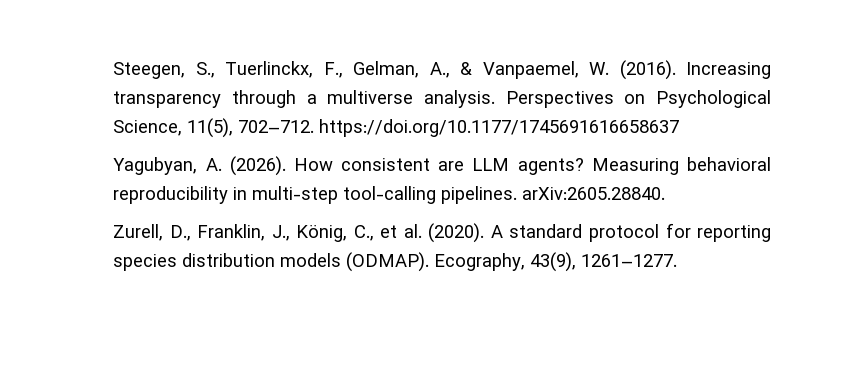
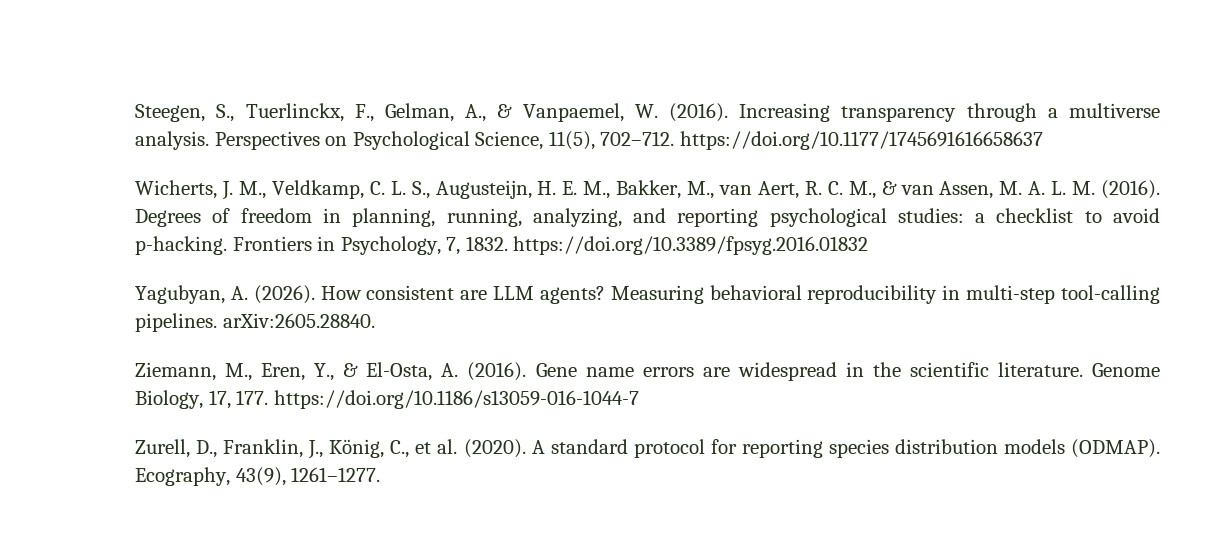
+ Wicherts, J. M., Veldkamp, C. L. S., Augusteijn, H. E. M., Bakker, M., van Aert, R. C. M., & van Assen, M. A. L. M. (2016). Degrees of freedom in planning, running, analyzing, and reporting psychological studies: a checklist to avoid p-hacking. Frontiers in Psychology, 7, 1832. https://doi.org/10.3389/fpsyg.2016.01832
+ Ziemann, M., Eren, Y., & El-Osta, A. (2016). Gene name errors are widespread in the scientific literature. Genome Biology, 17, 177. https://doi.org/10.1186/s13059-016-1044-7

